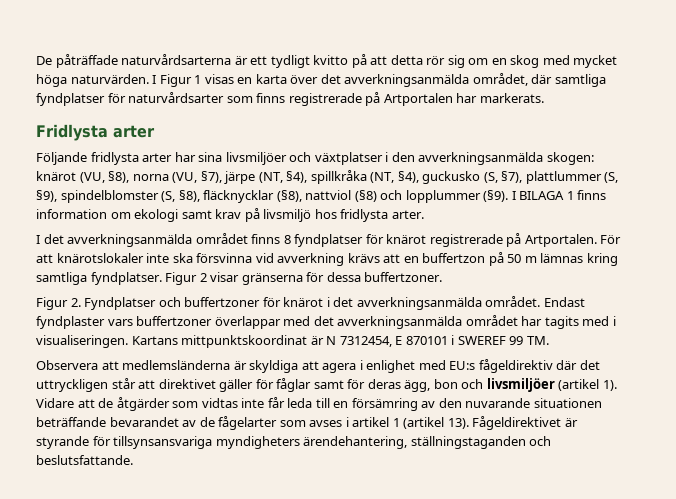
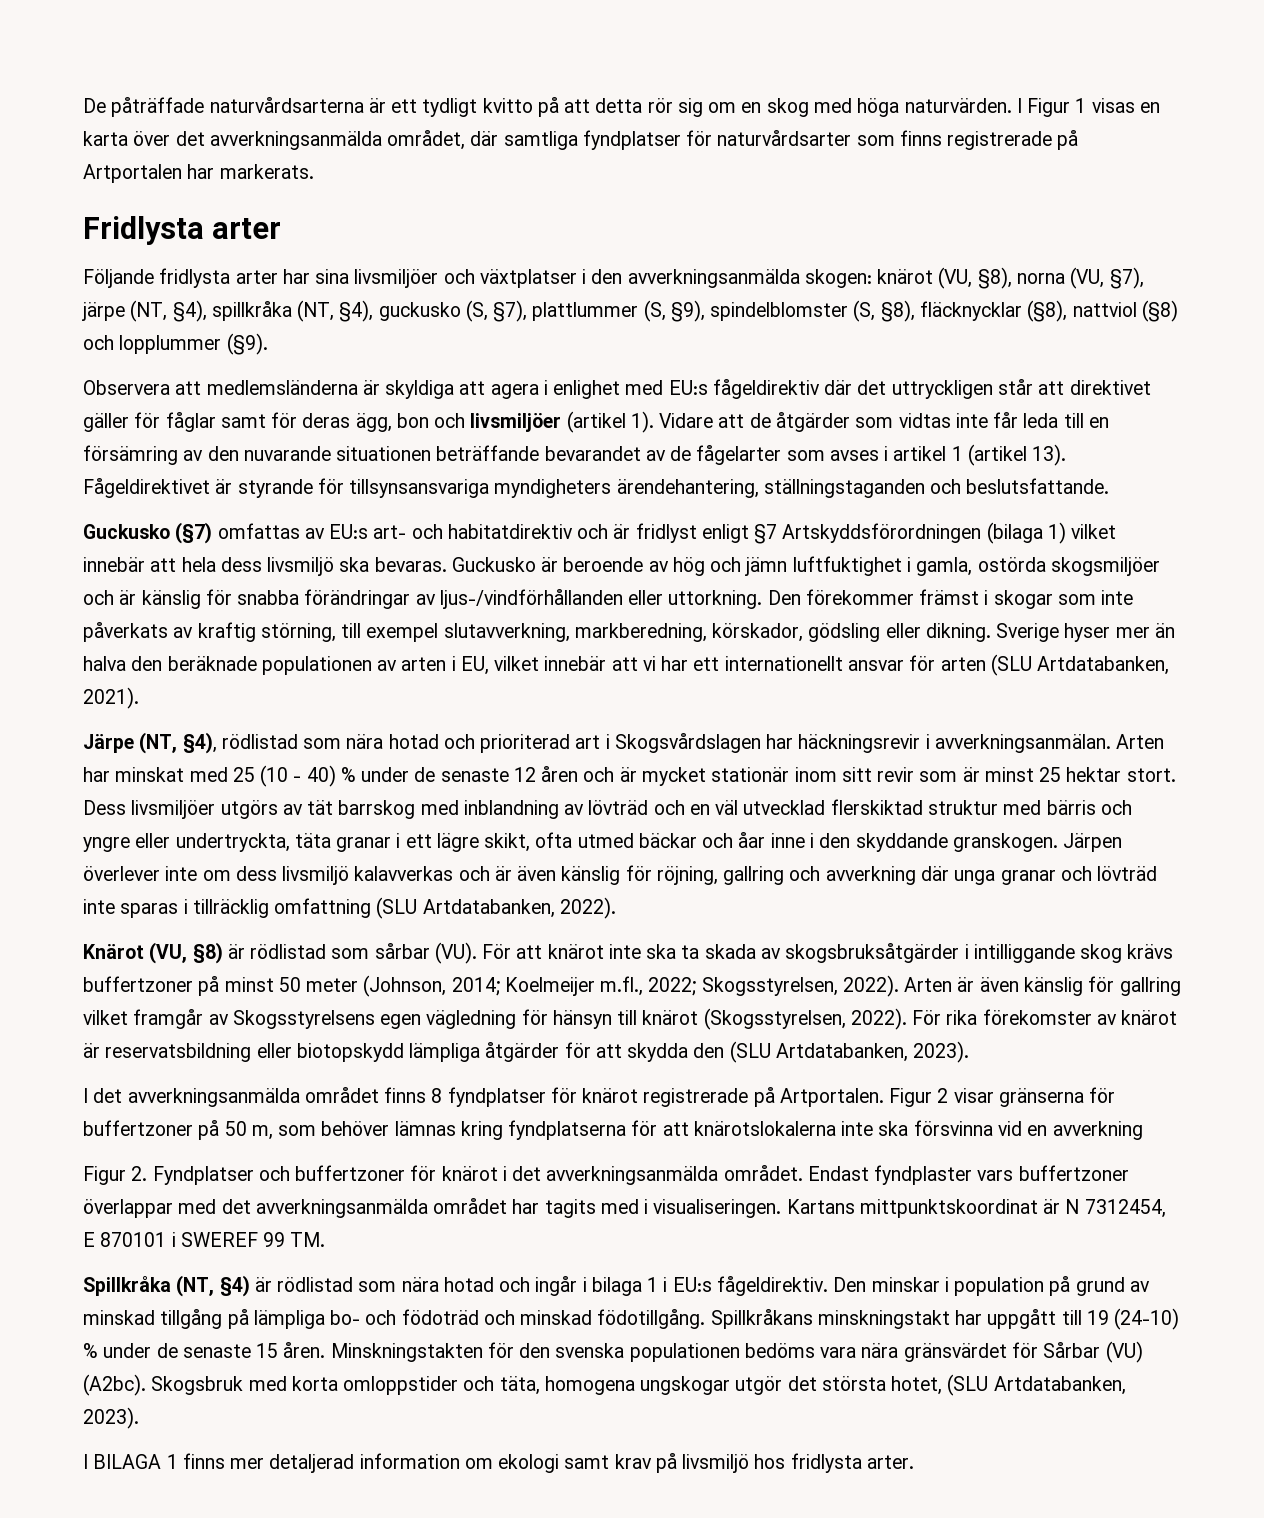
- De påträffade naturvårdsarterna är ett tydligt kvitto på att detta rör sig om en skog med mycket höga naturvärden.
+ De påträffade naturvårdsarterna är ett tydligt kvitto på att detta rör sig om en skog med höga naturvärden.
- I BILAGA 1 finns information om ekologi samt krav på livsmiljö hos fridlysta arter.
- I det avverkningsanmälda området finns 8 fyndplatser för knärot registrerade på Artportalen. För att knärotslokaler inte ska försvinna vid avverkning krävs att en buffertzon på 50 m lämnas kring samtliga fyndplatser. Figur 2 visar gränserna för dessa buffertzoner.
- Figur 2. Fyndplatser och buffertzoner för knärot i det avverkningsanmälda området. Endast fyndplaster vars buffertzoner överlappar med det avverkningsanmälda området har tagits med i visualiseringen. Kartans mittpunktskoordinat är N 7312454, E 870101 i SWEREF 99 TM.
+ Guckusko (§7) omfattas av EU:s art- och habitatdirektiv och är fridlyst enligt §7 Artskyddsförordningen (bilaga 1) vilket innebär att hela dess livsmiljö ska bevaras. Guckusko är beroende av hög och jämn luftfuktighet i gamla, ostörda skogsmiljöer och är känslig för snabba förändringar av ljus-/vindförhållanden eller uttorkning. Den förekommer främst i skogar som inte påverkats av kraftig störning, till exempel slutavverkning, markberedning, körskador, gödsling eller dikning. Sverige hyser mer än halva den beräknade populationen av arten i EU, vilket innebär att vi har ett internationellt ansvar för arten (SLU Artdatabanken, 2021).
+ Järpe (NT, §4), rödlistad som nära hotad och prioriterad art i Skogsvårdslagen har häckningsrevir i avverkningsanmälan. Arten har minskat med 25 (10 - 40) % under de senaste 12 åren och är mycket stationär inom sitt revir som är minst 25 hektar stort. Dess livsmiljöer utgörs av tät barrskog med inblandning av lövträd och en väl utvecklad flerskiktad struktur med bärris och yngre eller undertryckta, täta granar i ett lägre skikt, ofta utmed bäckar och åar inne i den skyddande granskogen. Järpen överlever inte om dess livsmiljö kalavverkas och är även känslig för röjning, gallring och avverkning där unga granar och lövträd inte sparas i tillräcklig omfattning (SLU Artdatabanken, 2022).
+ Knärot (VU, §8) är rödlistad som sårbar (VU). För att knärot inte ska ta skada av skogsbruksåtgärder i intilliggande skog krävs buffertzoner på minst 50 meter (Johnson, 2014; Koelmeijer m.fl., 2022; Skogsstyrelsen, 2022). Arten är även känslig för gallring vilket framgår av Skogsstyrelsens egen vägledning för hänsyn till knärot (Skogsstyrelsen, 2022). För rika förekomster av knärot är reservatsbildning eller biotopskydd lämpliga åtgärder för att skydda den (SLU Artdatabanken, 2023).
+ I det avverkningsanmälda området finns 8 fyndplatser för knärot registrerade på Artportalen. Figur 2 visar gränserna för buffertzoner på 50 m, som behöver lämnas kring fyndplatserna för att knärotslokalerna inte ska försvinna vid en avverkning
+ Figur 2. Fyndplatser och buffertzoner för knärot i det avverkningsanmälda området. Endast fyndplaster vars buffertzoner överlappar med det avverkningsanmälda området har tagits med i visualiseringen. Kartans mittpunktskoordinat är N 7312454, E 870101 i SWEREF 99 TM.
+ Spillkråka (NT, §4) är rödlistad som nära hotad och ingår i bilaga 1 i EU:s fågeldirektiv. Den minskar i population på grund av minskad tillgång på lämpliga bo- och födoträd och minskad födotillgång. Spillkråkans minskningstakt har uppgått till 19 (24-10) % under de senaste 15 åren. Minskningstakten för den svenska populationen bedöms vara nära gränsvärdet för Sårbar (VU) (A2bc). Skogsbruk med korta omloppstider och täta, homogena ungskogar utgör det största hotet, (SLU Artdatabanken, 2023).
+ I BILAGA 1 finns mer detaljerad information om ekologi samt krav på livsmiljö hos fridlysta arter.

